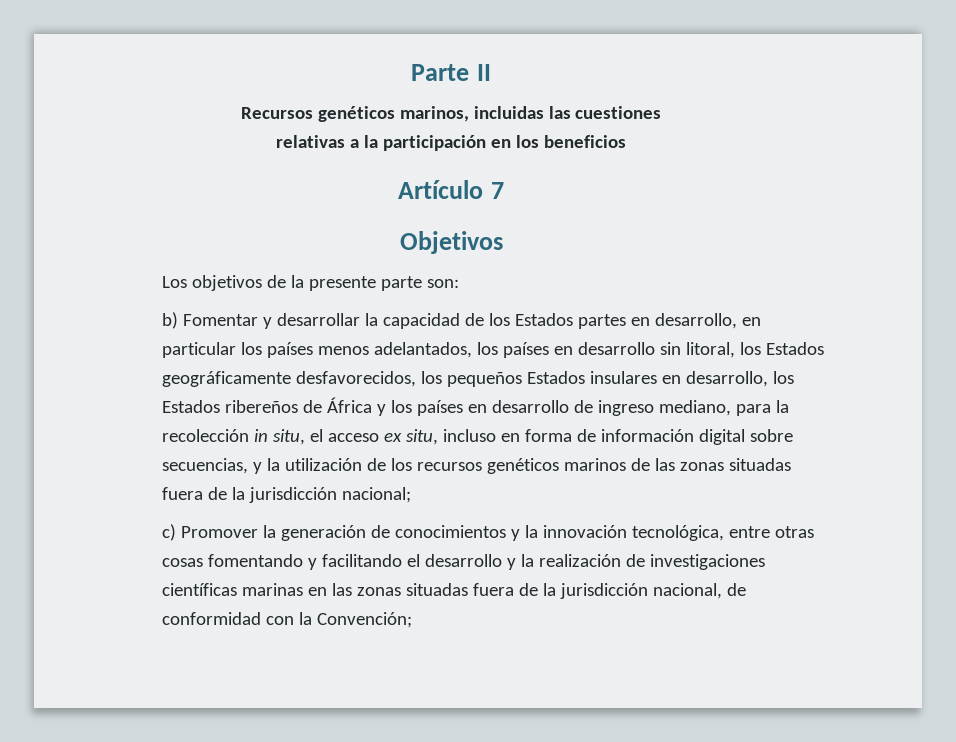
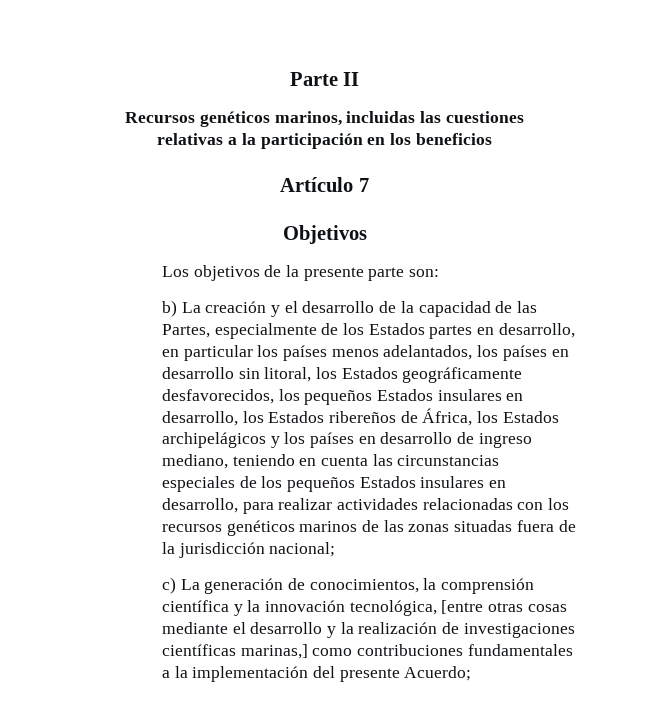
- b) Fomentar y desarrollar la capacidad de los Estados partes en desarrollo, en particular los países menos adelantados, los países en desarrollo sin litoral, los Estados geográficamente desfavorecidos, los pequeños Estados insulares en desarrollo, los Estados ribereños de África y los países en desarrollo de ingreso mediano, para la recolección in situ, el acceso ex situ, incluso en forma de información digital sobre secuencias, y la utilización de los recursos genéticos marinos de las zonas situadas fuera de la jurisdicción nacional;
+ b) La creación y el desarrollo de la capacidad de las Partes, especialmente de los Estados partes en desarrollo, en particular los países menos adelantados, los países en desarrollo sin litoral, los Estados geográficamente desfavorecidos, los pequeños Estados insulares en desarrollo, los Estados ribereños de África, los Estados archipelágicos y los países en desarrollo de ingreso mediano, teniendo en cuenta las circunstancias especiales de los pequeños Estados insulares en desarrollo, para realizar actividades relacionadas con los recursos genéticos marinos de las zonas situadas fuera de la jurisdicción nacional;
- c) Promover la generación de conocimientos y la innovación tecnológica, entre otras cosas fomentando y facilitando el desarrollo y la realización de investigaciones científicas marinas en las zonas situadas fuera de la jurisdicción nacional, de conformidad con la Convención;
+ c) La generación de conocimientos, la comprensión científica y la innovación tecnológica, [entre otras cosas mediante el desarrollo y la realización de investigaciones científicas marinas,] como contribuciones fundamentales a la implementación del presente Acuerdo;

